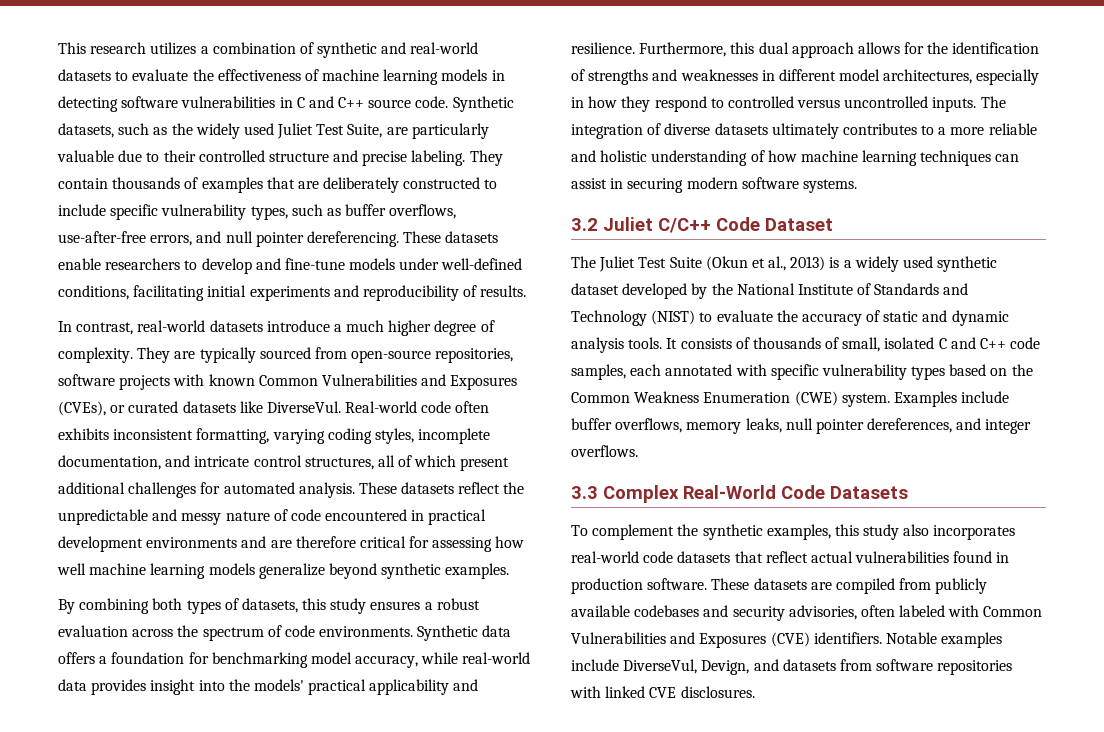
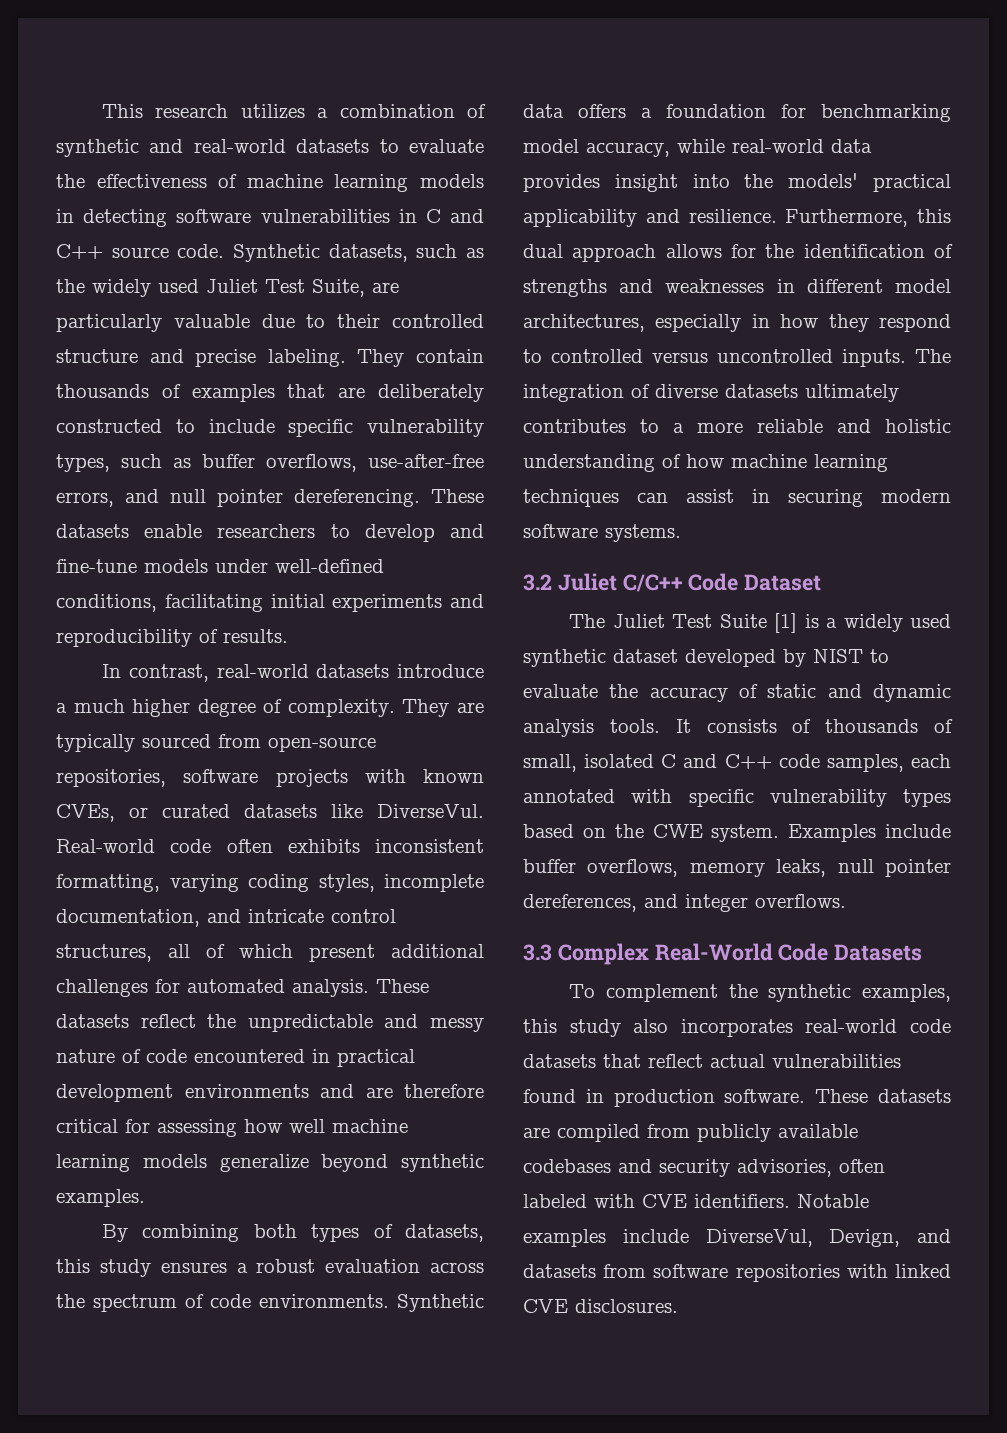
- They are typically sourced from open-source repositories, software projects with known Common Vulnerabilities and Exposures (CVEs), or curated datasets like DiverseVul.
+ They are typically sourced from open-source repositories, software projects with known CVEs, or curated datasets like DiverseVul.
- The Juliet Test Suite (Okun et al., 2013) is a widely used synthetic dataset developed by the National Institute of Standards and Technology (NIST) to evaluate the accuracy of static and dynamic analysis tools.
+ The Juliet Test Suite [1] is a widely used synthetic dataset developed by NIST to evaluate the accuracy of static and dynamic analysis tools.
- It consists of thousands of small, isolated C and C++ code samples, each annotated with specific vulnerability types based on the Common Weakness Enumeration (CWE) system.
+ It consists of thousands of small, isolated C and C++ code samples, each annotated with specific vulnerability types based on the CWE system.
- These datasets are compiled from publicly available codebases and security advisories, often labeled with Common Vulnerabilities and Exposures (CVE) identifiers.
+ These datasets are compiled from publicly available codebases and security advisories, often labeled with CVE identifiers.

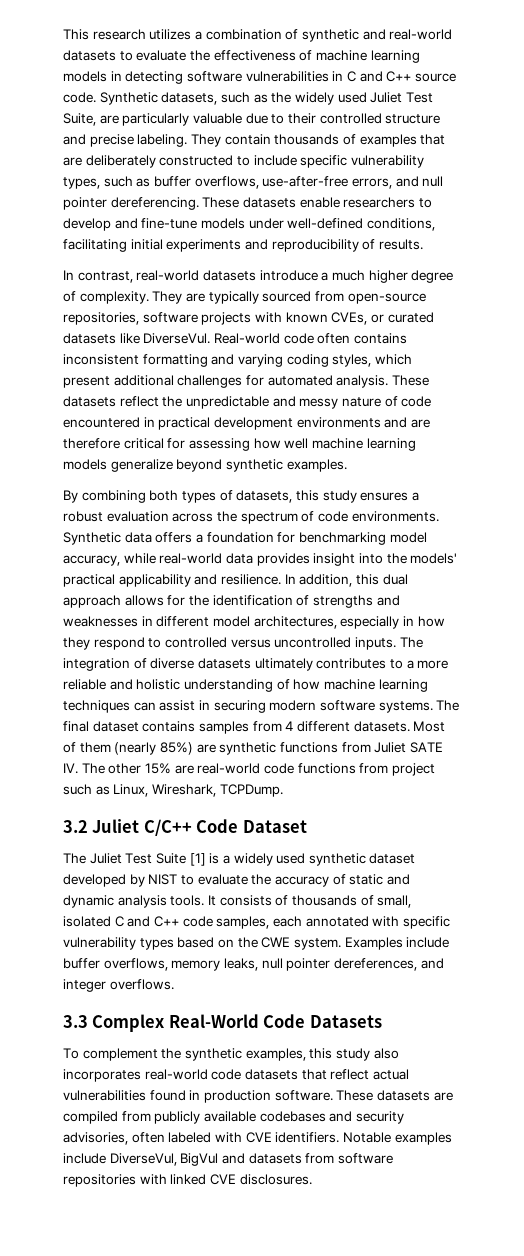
- Real-world code often exhibits inconsistent formatting, varying coding styles, incomplete documentation, and intricate control structures, all of which present additional challenges for automated analysis.
+ Real-world code often contains inconsistent formatting and varying coding styles, which present additional challenges for automated analysis.
- Furthermore, this dual approach allows for the identification of strengths and weaknesses in different model architectures, especially in how they respond to controlled versus uncontrolled inputs.
+ In addition, this dual approach allows for the identification of strengths and weaknesses in different model architectures, especially in how they respond to controlled versus uncontrolled inputs.
+ The final dataset contains samples from 4 different datasets. Most of them (nearly 85%) are synthetic functions from Juliet SATE IV. The other 15% are real-world code functions from project such as Linux, Wireshark, TCPDump.
- Notable examples include DiverseVul, Devign, and datasets from software repositories with linked CVE disclosures.
+ Notable examples include DiverseVul, BigVul and datasets from software repositories with linked CVE disclosures.

